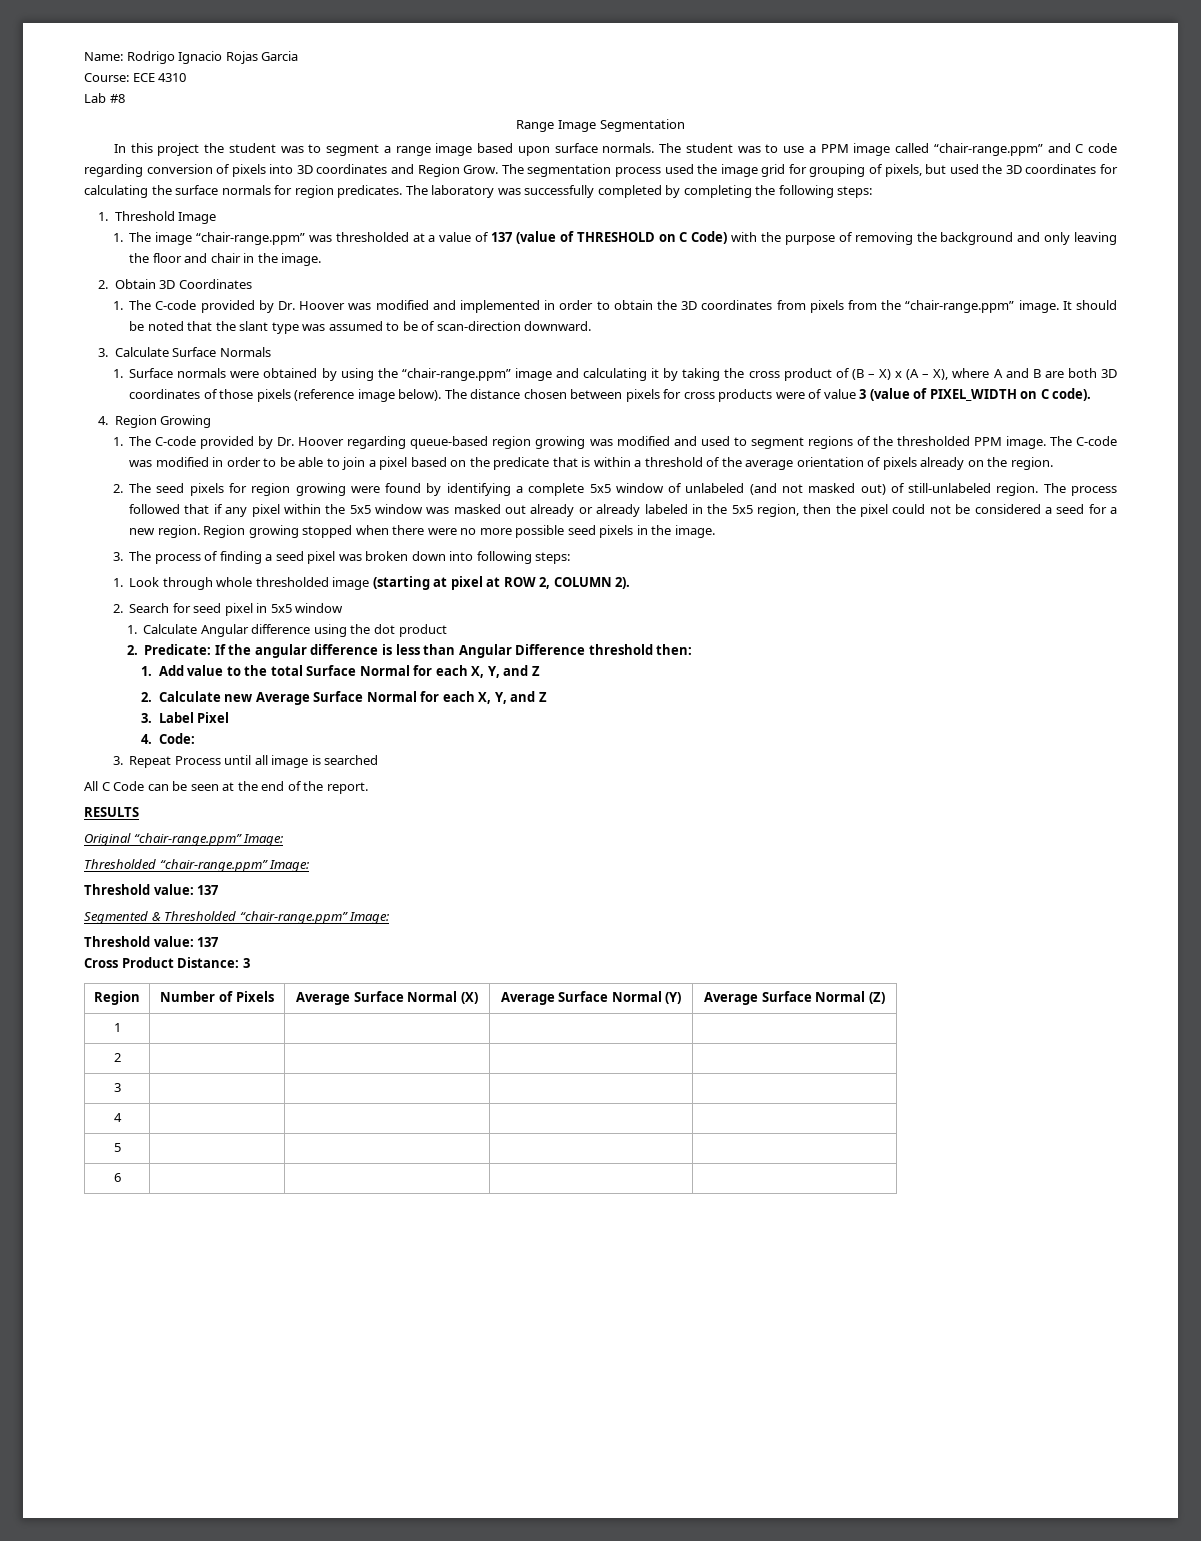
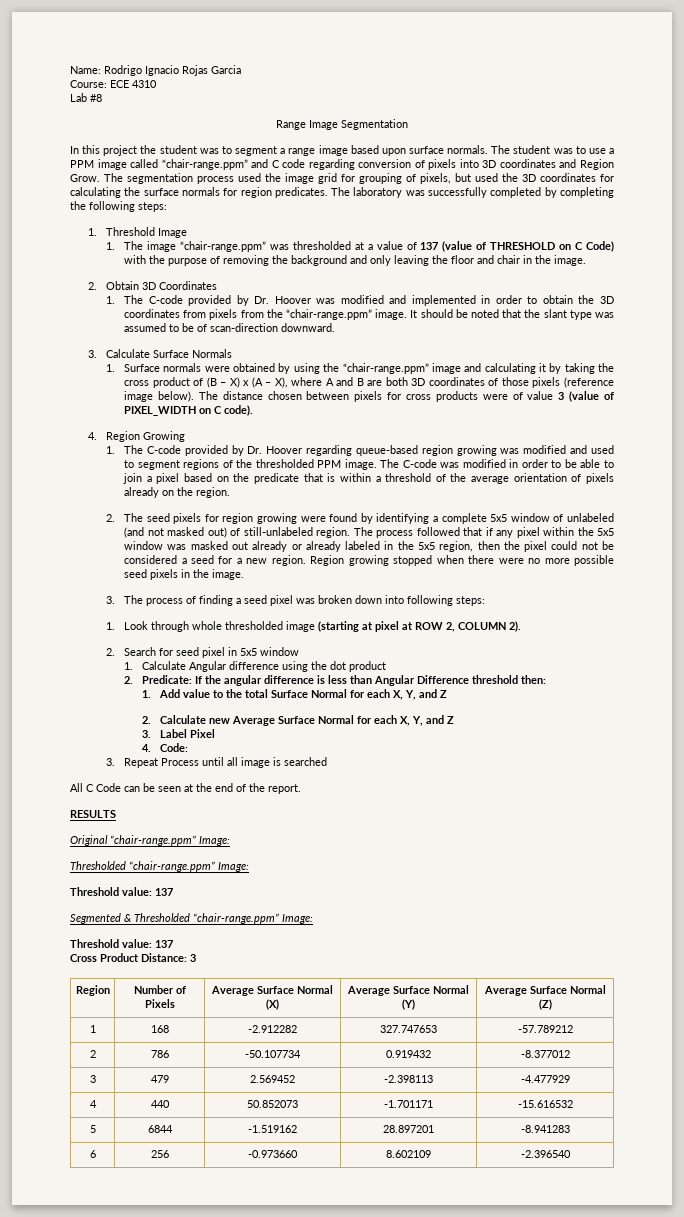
- 1 | | | |
- 2 | | | |
- 3 | | | |
- 4 | | | |
- 5 | | | |
- 6 | | | |
+ 1 | 168 | -2.912282 | 327.747653 | -57.789212
+ 2 | 786 | -50.107734 | 0.919432 | -8.377012
+ 3 | 479 | 2.569452 | -2.398113 | -4.477929
+ 4 | 440 | 50.852073 | -1.701171 | -15.616532
+ 5 | 6844 | -1.519162 | 28.897201 | -8.941283
+ 6 | 256 | -0.973660 | 8.602109 | -2.396540

